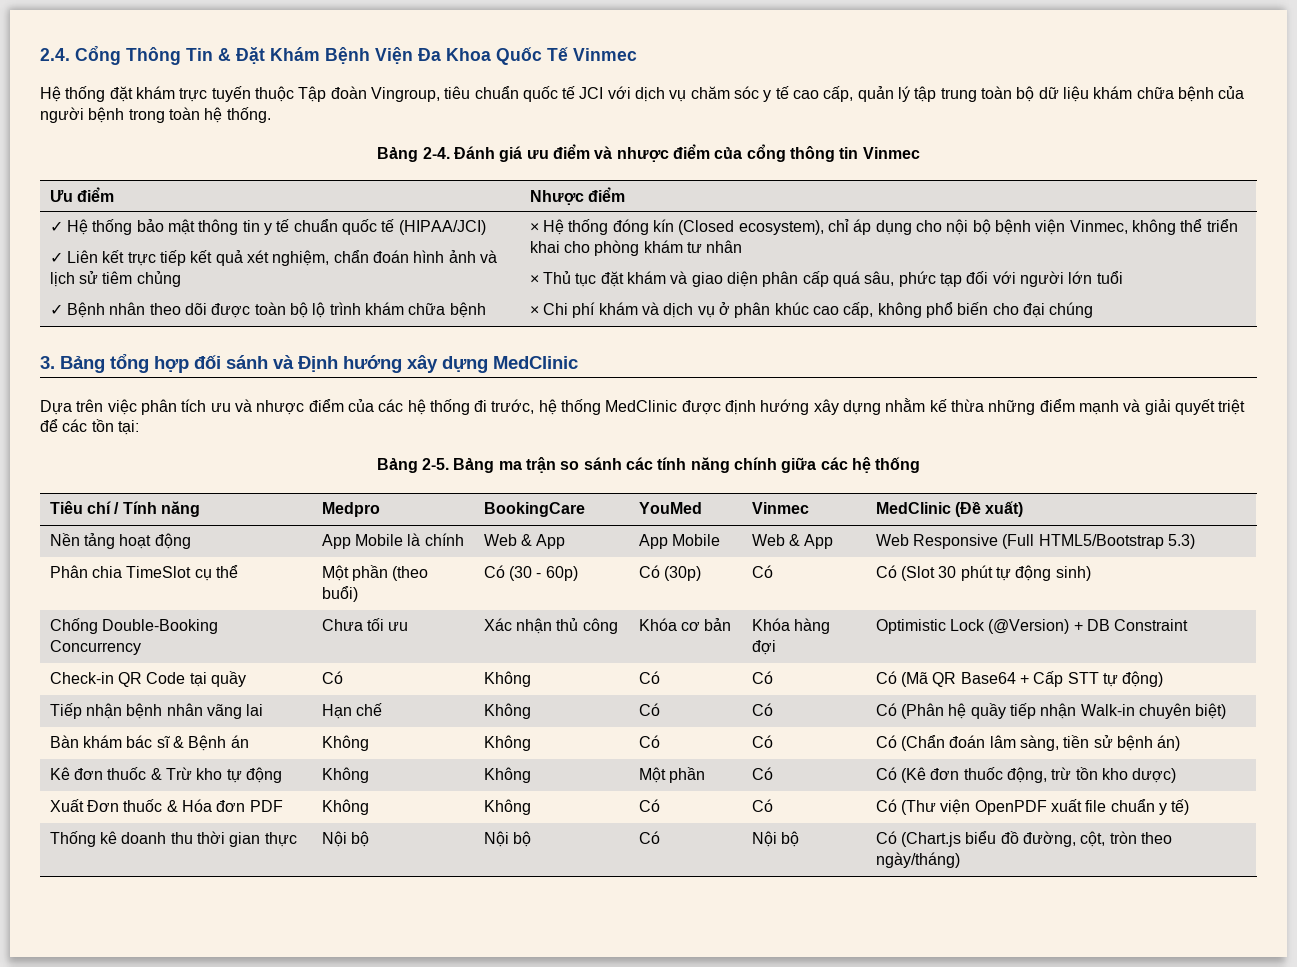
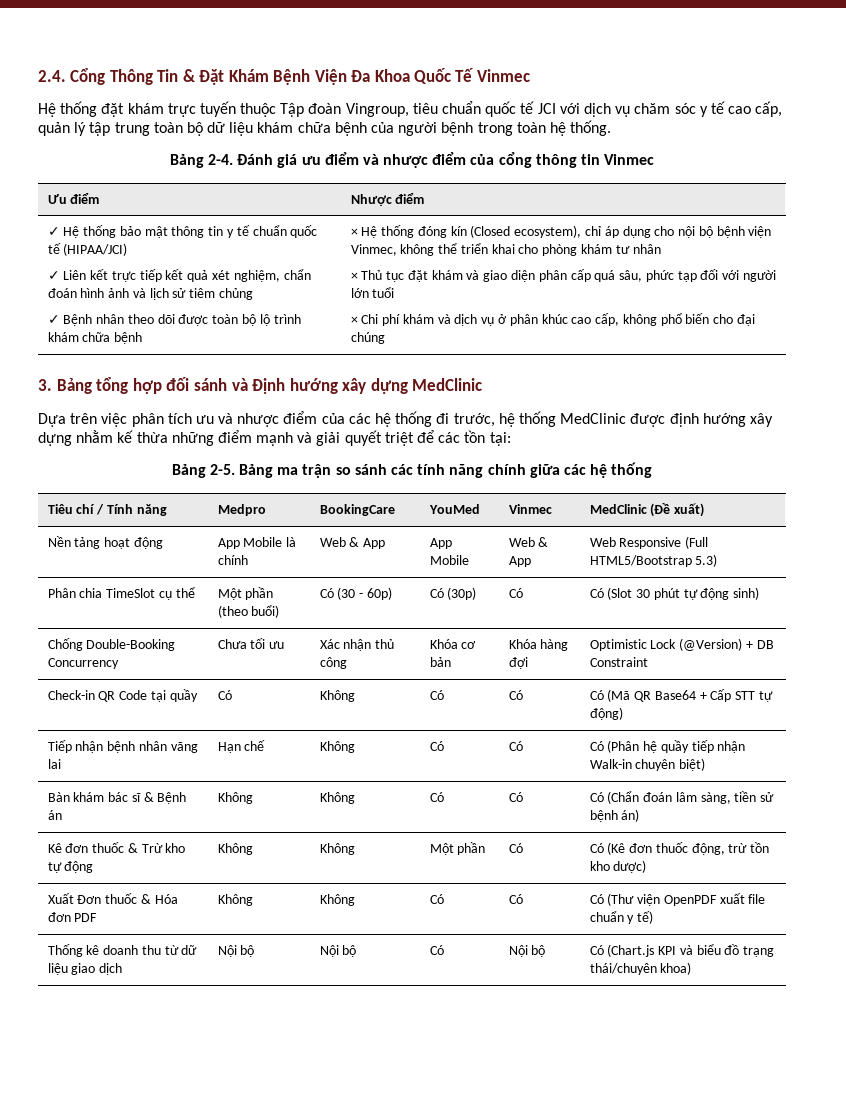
- Thống kê doanh thu thời gian thực | Nội bộ | Nội bộ | Có | Nội bộ | Có (Chart.js biểu đồ đường, cột, tròn theo ngày/tháng)
+ Thống kê doanh thu từ dữ liệu giao dịch | Nội bộ | Nội bộ | Có | Nội bộ | Có (Chart.js KPI và biểu đồ trạng thái/chuyên khoa)

